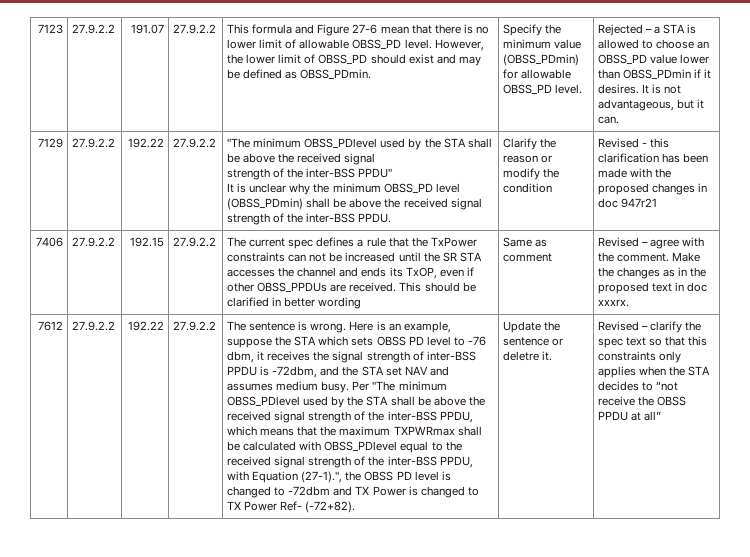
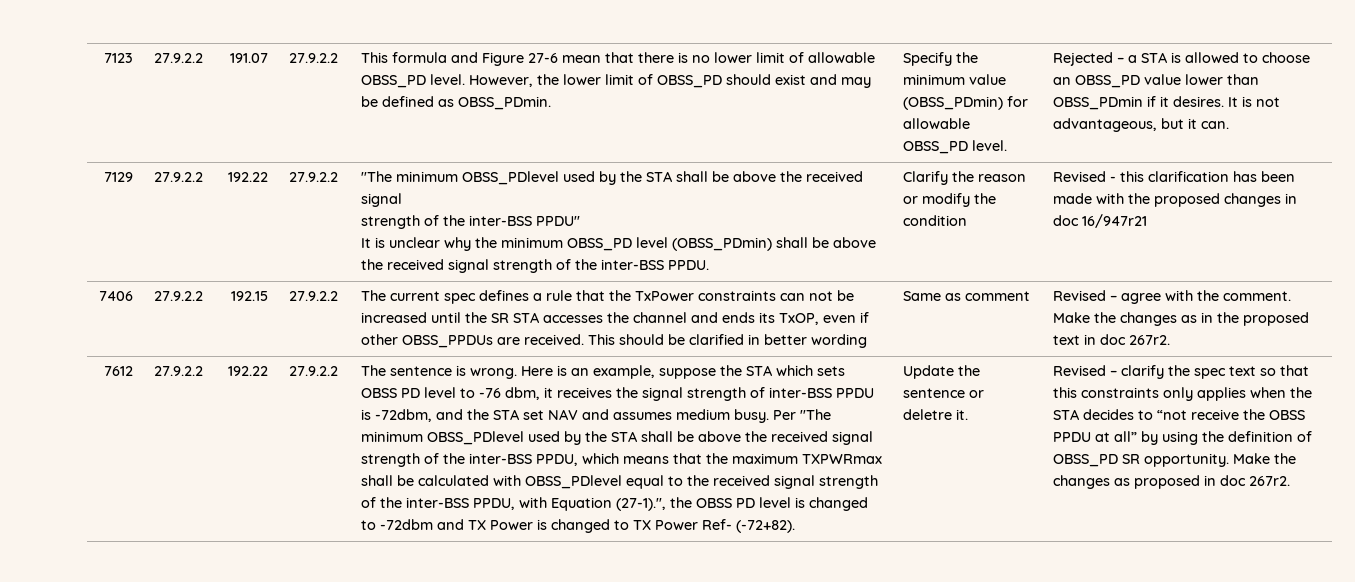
- Revised - this clarification has been made with the proposed changes in doc 947r21
+ Revised - this clarification has been made with the proposed changes in doc 16/947r21
- Make the changes as in the proposed text in doc xxxrx.
+ Make the changes as in the proposed text in doc 267r2.
- Revised – clarify the spec text so that this constraints only applies when the STA decides to “not receive the OBSS PPDU at all”
+ Revised – clarify the spec text so that this constraints only applies when the STA decides to “not receive the OBSS PPDU at all” by using the definition of OBSS_PD SR opportunity. Make the changes as proposed in doc 267r2.

